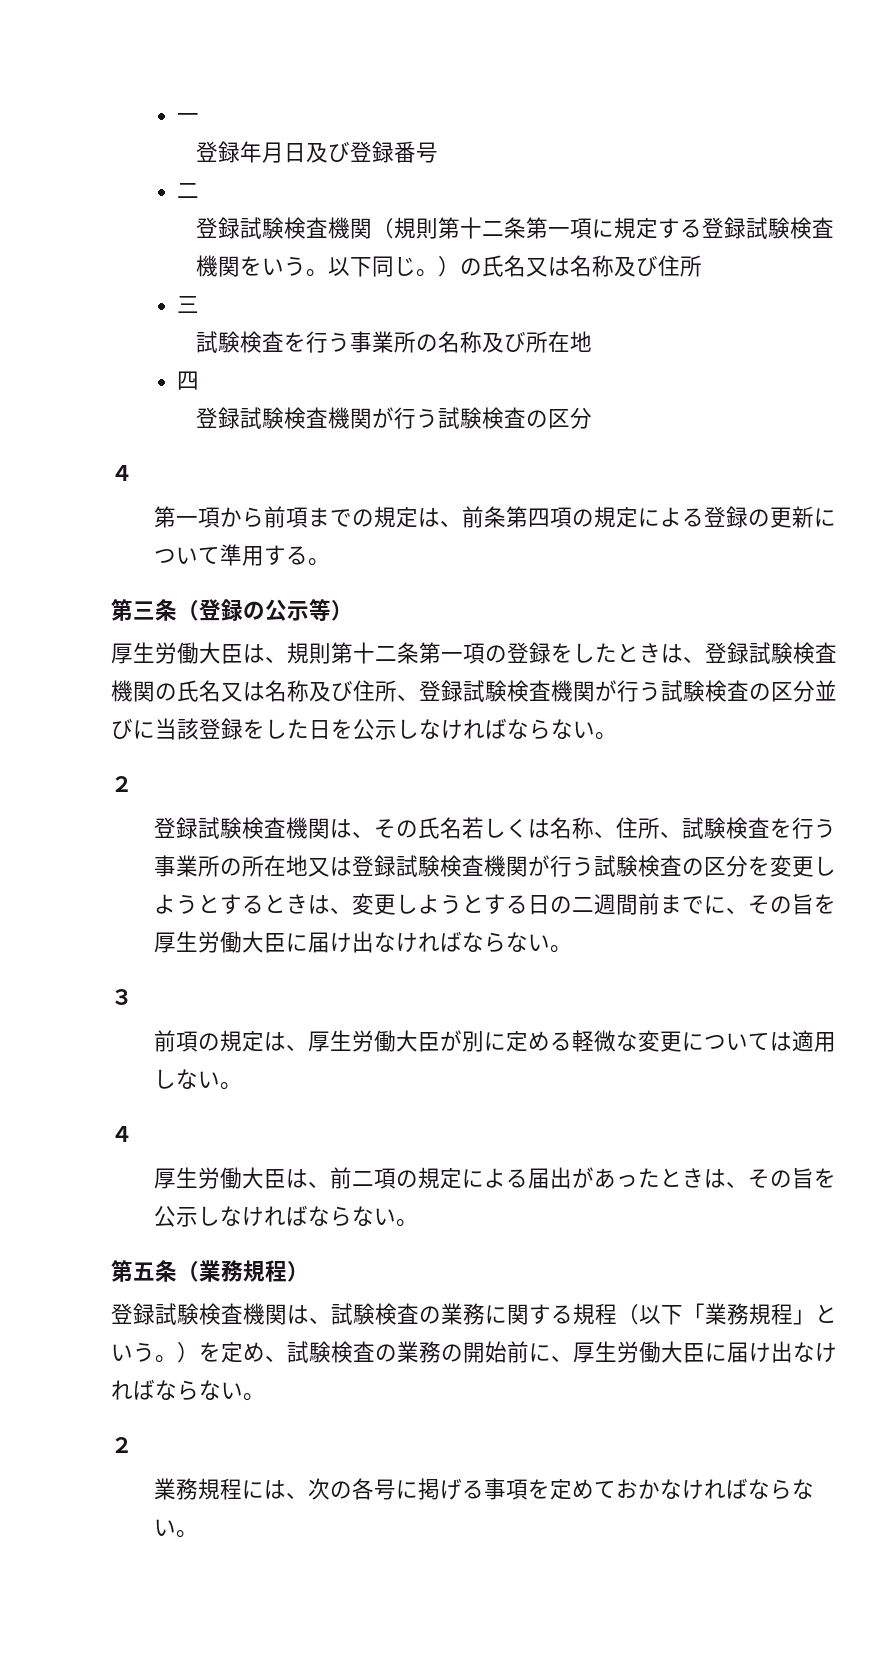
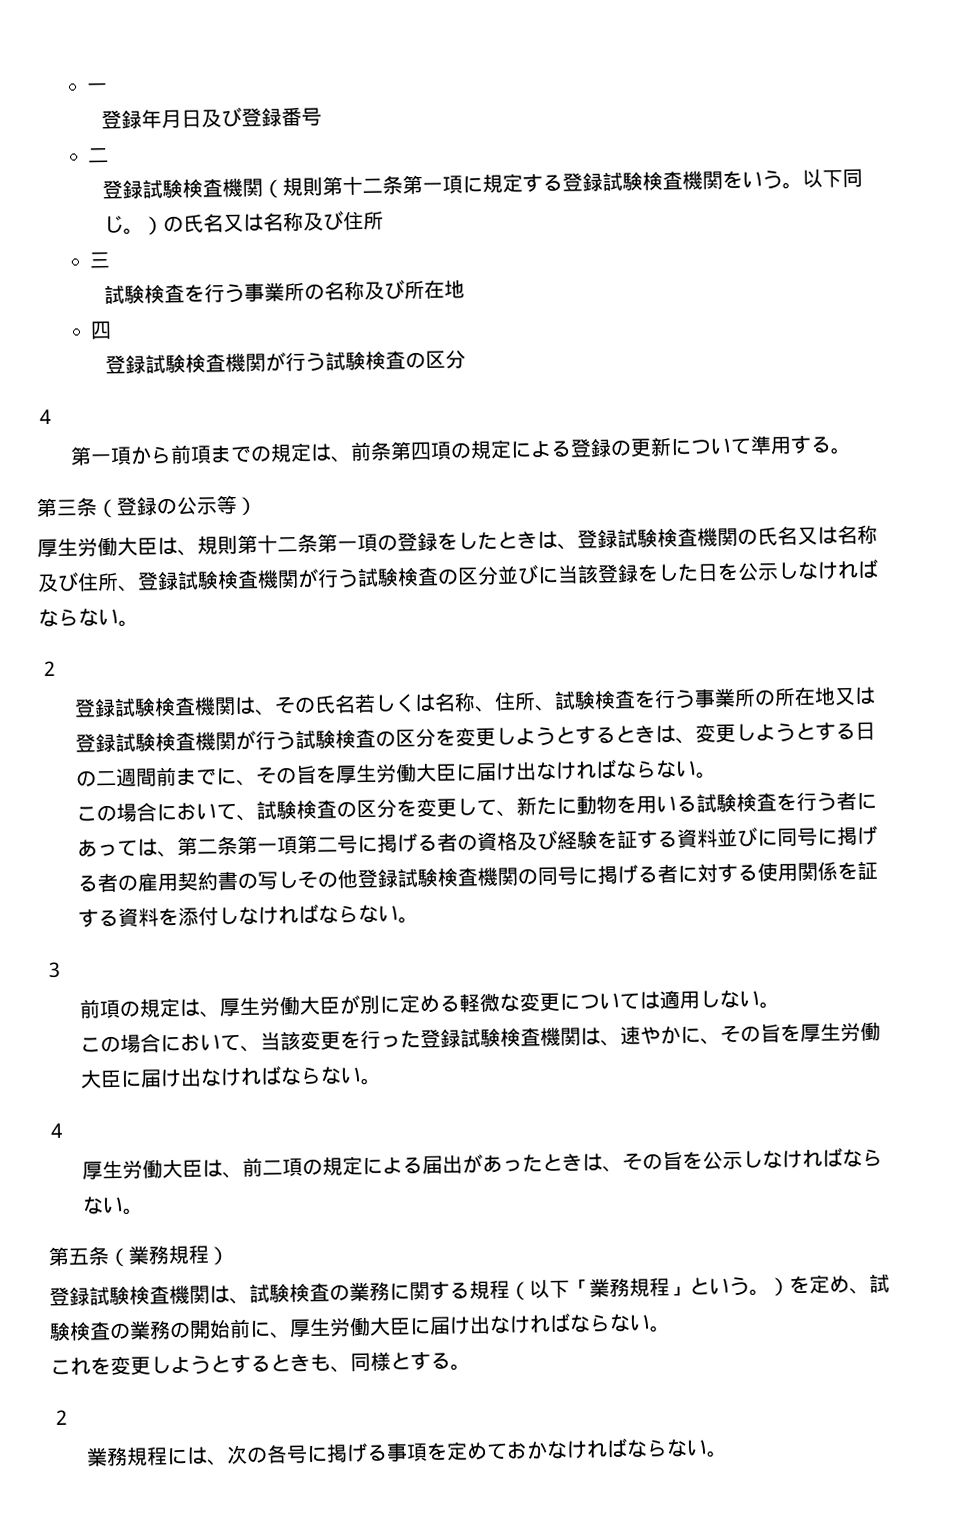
+ この場合において、試験検査の区分を変更して、新たに動物を用いる試験検査を行う者にあっては、第二条第一項第二号に掲げる者の資格及び経験を証する資料並びに同号に掲げる者の雇用契約書の写しその他登録試験検査機関の同号に掲げる者に対する使用関係を証する資料を添付しなければならない。
+ この場合において、当該変更を行った登録試験検査機関は、速やかに、その旨を厚生労働大臣に届け出なければならない。
+ これを変更しようとするときも、同様とする。

